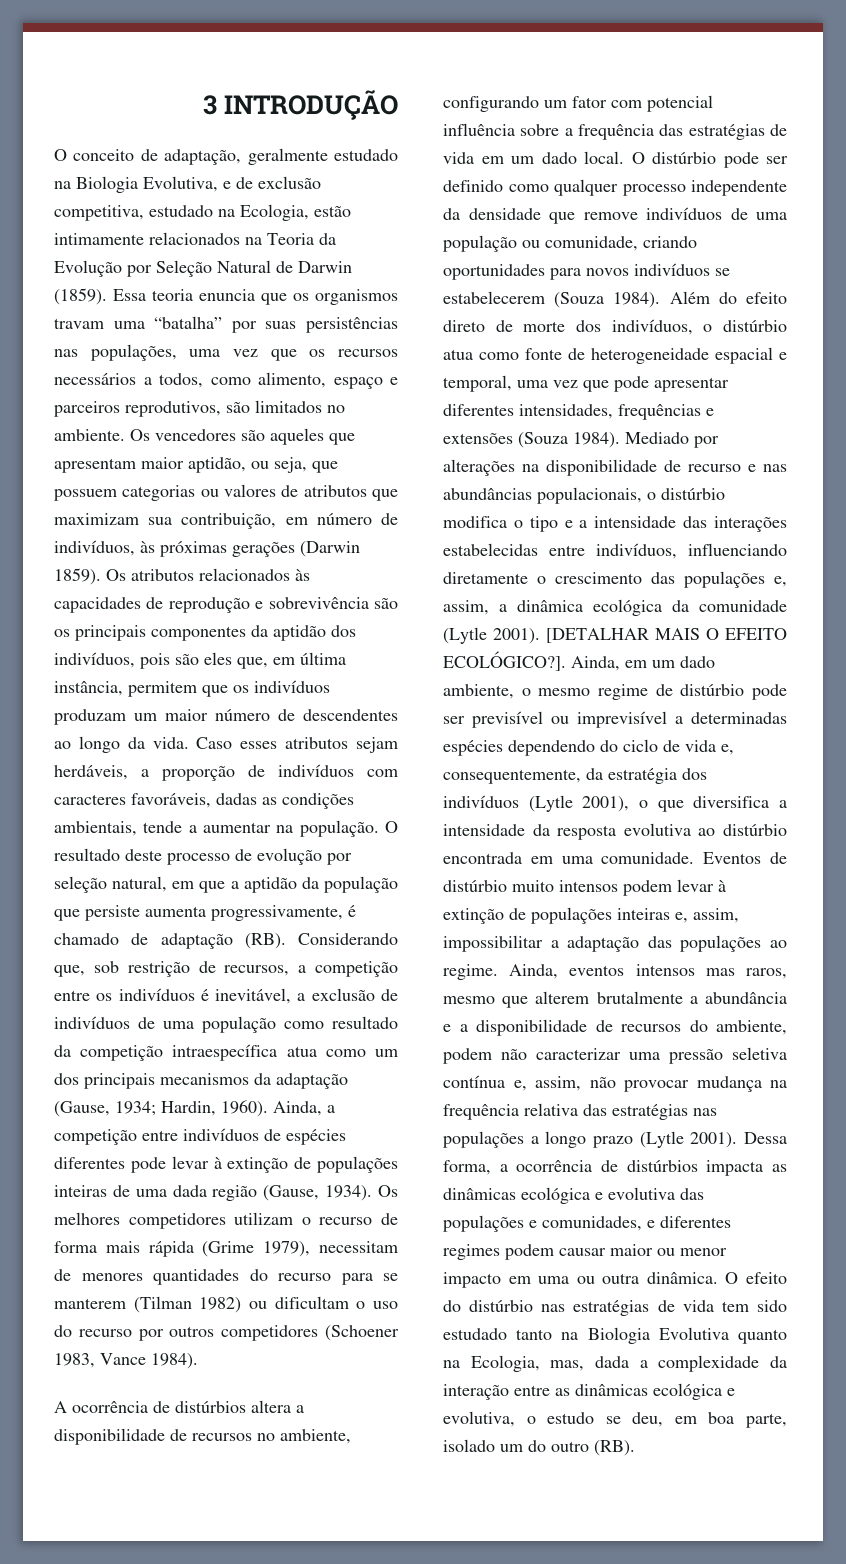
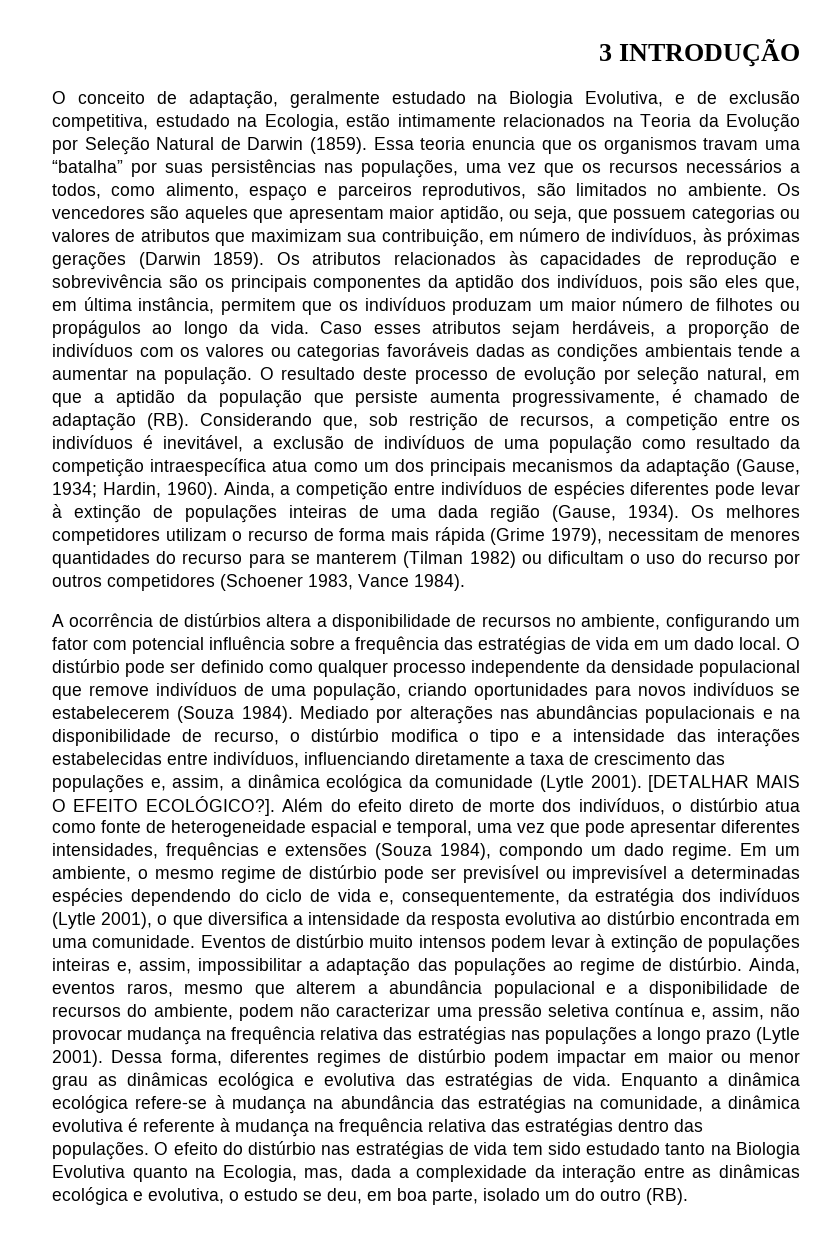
- Os atributos relacionados às capacidades de reprodução e sobrevivência são os principais componentes da aptidão dos indivíduos, pois são eles que, em última instância, permitem que os indivíduos produzam um maior número de descendentes ao longo da vida.
+ Os atributos relacionados às capacidades de reprodução e sobrevivência são os principais componentes da aptidão dos indivíduos, pois são eles que, em última instância, permitem que os indivíduos produzam um maior número de filhotes ou propágulos ao longo da vida.
- Caso esses atributos sejam herdáveis, a proporção de indivíduos com caracteres favoráveis, dadas as condições ambientais, tende a aumentar na população.
+ Caso esses atributos sejam herdáveis, a proporção de indivíduos com os valores ou categorias favoráveis dadas as condições ambientais tende a aumentar na população.
- O distúrbio pode ser definido como qualquer processo independente da densidade que remove indivíduos de uma população ou comunidade, criando oportunidades para novos indivíduos se estabelecerem (Souza 1984).
+ O distúrbio pode ser definido como qualquer processo independente da densidade populacional que remove indivíduos de uma população, criando oportunidades para novos indivíduos se estabelecerem (Souza 1984).
+ Mediado por alterações nas abundâncias populacionais e na disponibilidade de recurso, o distúrbio modifica o tipo e a intensidade das interações estabelecidas entre indivíduos, influenciando diretamente a taxa de crescimento das populações e, assim, a dinâmica ecológica da comunidade (Lytle 2001). [DETALHAR MAIS O EFEITO ECOLÓGICO?].
- Além do efeito direto de morte dos indivíduos, o distúrbio atua como fonte de heterogeneidade espacial e temporal, uma vez que pode apresentar diferentes intensidades, frequências e extensões (Souza 1984). Mediado por alterações na disponibilidade de recurso e nas abundâncias populacionais, o distúrbio modifica o tipo e a intensidade das interações estabelecidas entre indivíduos, influenciando diretamente o crescimento das populações e, assim, a dinâmica ecológica da comunidade (Lytle 2001). [DETALHAR MAIS O EFEITO ECOLÓGICO?]. Ainda, em um dado ambiente, o mesmo regime de distúrbio pode ser previsível ou imprevisível a determinadas espécies dependendo do ciclo de vida e, consequentemente, da estratégia dos indivíduos (Lytle 2001), o que diversifica a intensidade da resposta evolutiva ao distúrbio encontrada em uma comunidade.
+ Além do efeito direto de morte dos indivíduos, o distúrbio atua como fonte de heterogeneidade espacial e temporal, uma vez que pode apresentar diferentes intensidades, frequências e extensões (Souza 1984), compondo um dado regime. Em um ambiente, o mesmo regime de distúrbio pode ser previsível ou imprevisível a determinadas espécies dependendo do ciclo de vida e, consequentemente, da estratégia dos indivíduos (Lytle 2001), o que diversifica a intensidade da resposta evolutiva ao distúrbio encontrada em uma comunidade.
- Eventos de distúrbio muito intensos podem levar à extinção de populações inteiras e, assim, impossibilitar a adaptação das populações ao regime. Ainda, eventos intensos mas raros, mesmo que alterem brutalmente a abundância e a disponibilidade de recursos do ambiente, podem não caracterizar uma pressão seletiva contínua e, assim, não provocar mudança na frequência relativa das estratégias nas populações a longo prazo (Lytle 2001).
+ Eventos de distúrbio muito intensos podem levar à extinção de populações inteiras e, assim, impossibilitar a adaptação das populações ao regime de distúrbio. Ainda, eventos raros, mesmo que alterem a abundância populacional e a disponibilidade de recursos do ambiente, podem não caracterizar uma pressão seletiva contínua e, assim, não provocar mudança na frequência relativa das estratégias nas populações a longo prazo (Lytle 2001).
- Dessa forma, a ocorrência de distúrbios impacta as dinâmicas ecológica e evolutiva das populações e comunidades, e diferentes regimes podem causar maior ou menor impacto em uma ou outra dinâmica.
+ Dessa forma, diferentes regimes de distúrbio podem impactar em maior ou menor grau as dinâmicas ecológica e evolutiva das estratégias de vida. Enquanto a dinâmica ecológica refere-se à mudança na abundância das estratégias na comunidade, a dinâmica evolutiva é referente à mudança na frequência relativa das estratégias dentro das populações.

